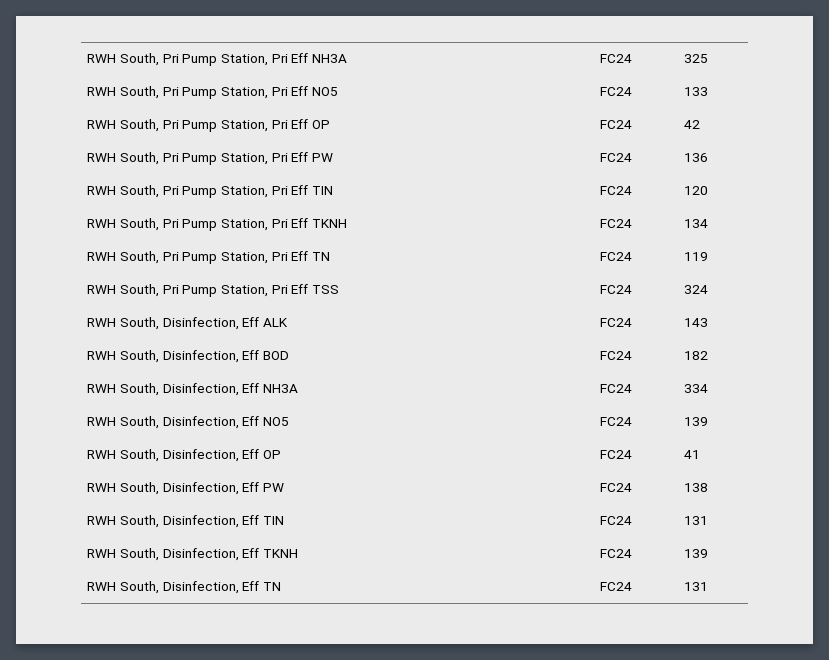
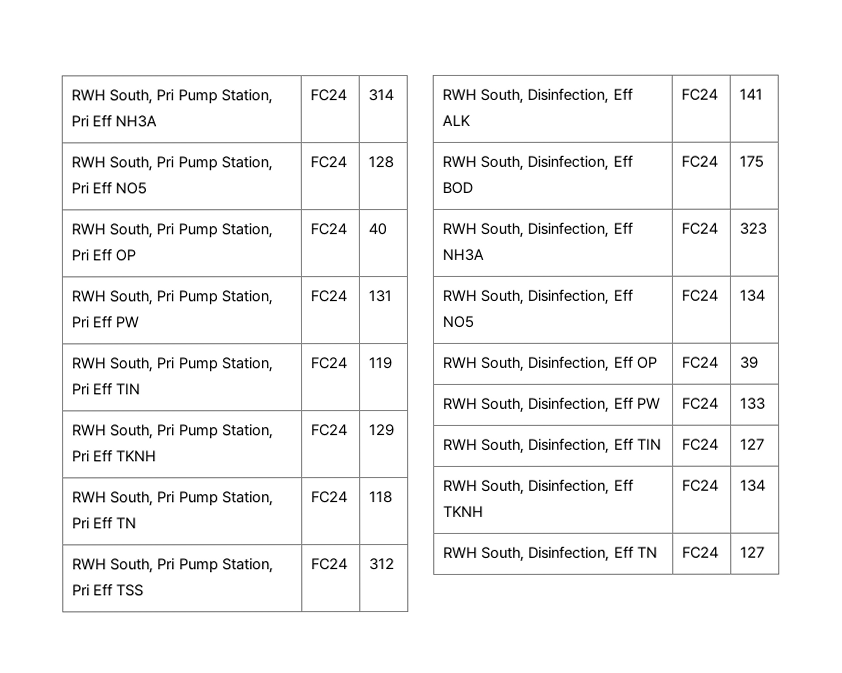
- RWH South, Pri Pump Station, Pri Eff NH3A | FC24 | 325
+ RWH South, Pri Pump Station, Pri Eff NH3A | FC24 | 314
- RWH South, Pri Pump Station, Pri Eff NO5 | FC24 | 133
+ RWH South, Pri Pump Station, Pri Eff NO5 | FC24 | 128
- RWH South, Pri Pump Station, Pri Eff OP | FC24 | 42
+ RWH South, Pri Pump Station, Pri Eff OP | FC24 | 40
- RWH South, Pri Pump Station, Pri Eff PW | FC24 | 136
+ RWH South, Pri Pump Station, Pri Eff PW | FC24 | 131
- RWH South, Pri Pump Station, Pri Eff TIN | FC24 | 120
+ RWH South, Pri Pump Station, Pri Eff TIN | FC24 | 119
- RWH South, Pri Pump Station, Pri Eff TKNH | FC24 | 134
+ RWH South, Pri Pump Station, Pri Eff TKNH | FC24 | 129
- RWH South, Pri Pump Station, Pri Eff TN | FC24 | 119
+ RWH South, Pri Pump Station, Pri Eff TN | FC24 | 118
- RWH South, Pri Pump Station, Pri Eff TSS | FC24 | 324
+ RWH South, Pri Pump Station, Pri Eff TSS | FC24 | 312
- RWH South, Disinfection, Eff ALK | FC24 | 143
+ RWH South, Disinfection, Eff ALK | FC24 | 141
- RWH South, Disinfection, Eff BOD | FC24 | 182
+ RWH South, Disinfection, Eff BOD | FC24 | 175
- RWH South, Disinfection, Eff NH3A | FC24 | 334
+ RWH South, Disinfection, Eff NH3A | FC24 | 323
- RWH South, Disinfection, Eff NO5 | FC24 | 139
+ RWH South, Disinfection, Eff NO5 | FC24 | 134
- RWH South, Disinfection, Eff OP | FC24 | 41
+ RWH South, Disinfection, Eff OP | FC24 | 39
- RWH South, Disinfection, Eff PW | FC24 | 138
+ RWH South, Disinfection, Eff PW | FC24 | 133
- RWH South, Disinfection, Eff TIN | FC24 | 131
+ RWH South, Disinfection, Eff TIN | FC24 | 127
- RWH South, Disinfection, Eff TKNH | FC24 | 139
+ RWH South, Disinfection, Eff TKNH | FC24 | 134
- RWH South, Disinfection, Eff TN | FC24 | 131
+ RWH South, Disinfection, Eff TN | FC24 | 127

